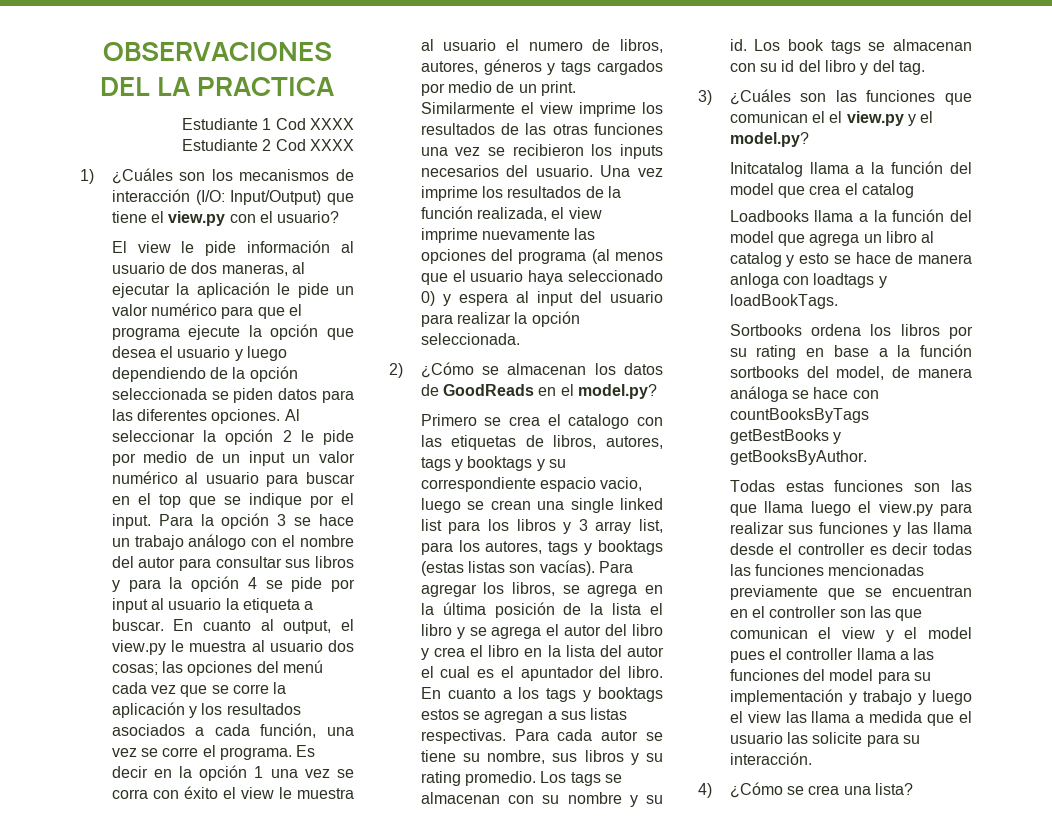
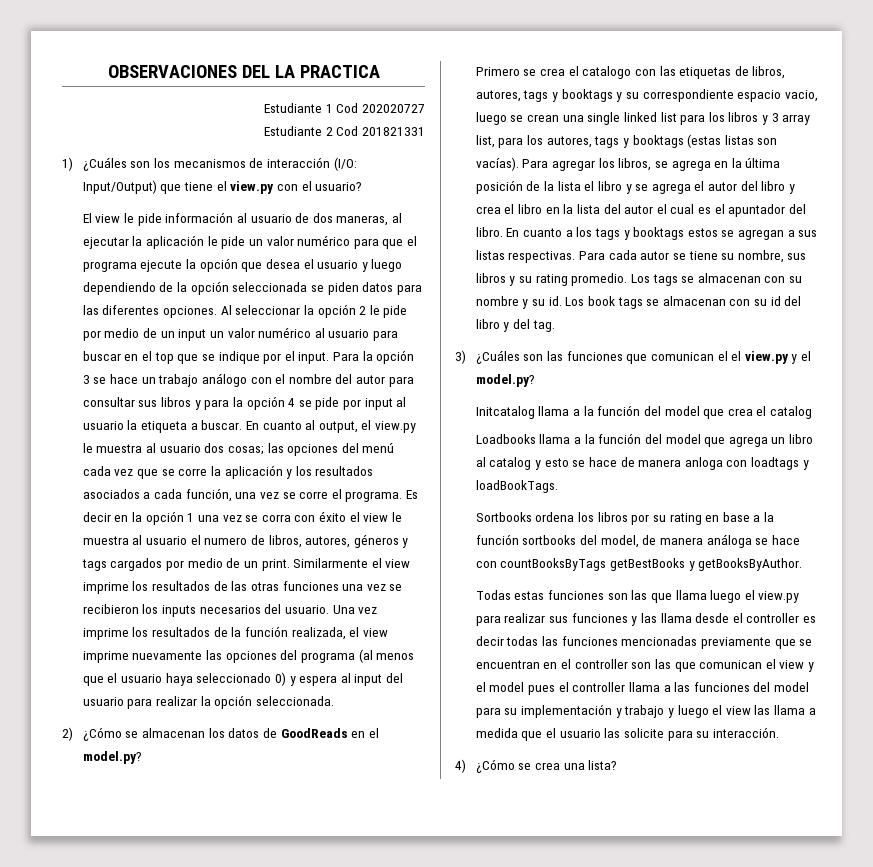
- Estudiante 1 Cod XXXX
+ Estudiante 1 Cod 202020727
- Estudiante 2 Cod XXXX
+ Estudiante 2 Cod 201821331

